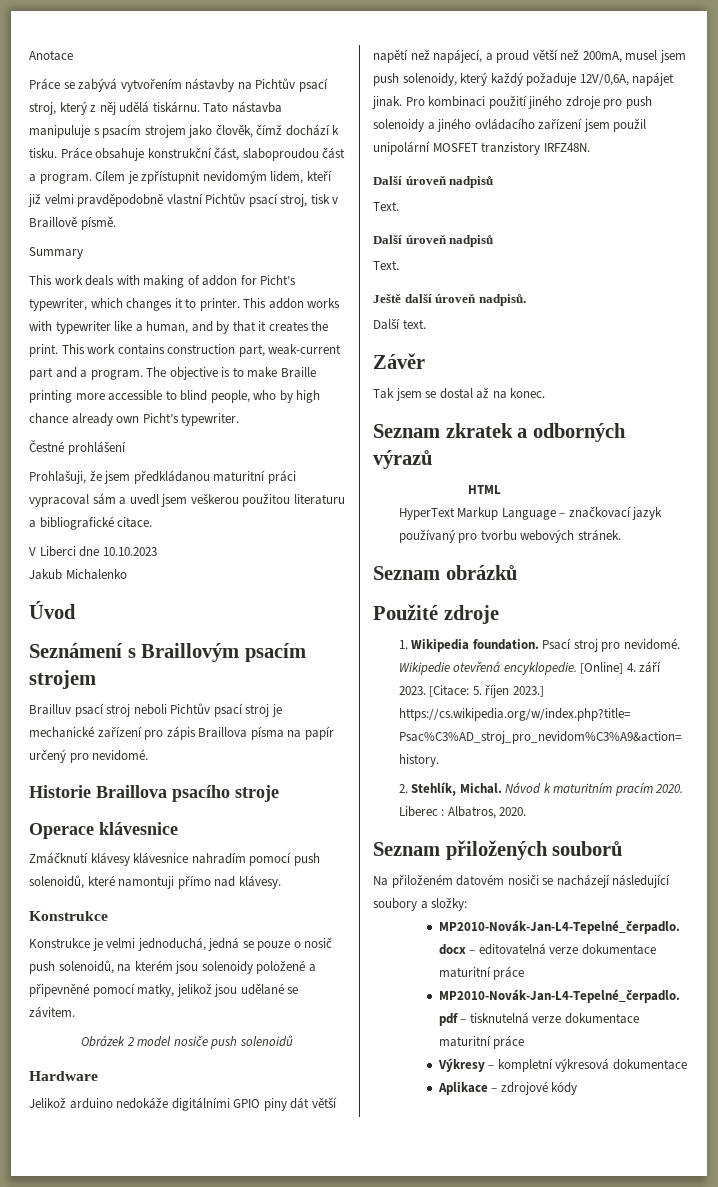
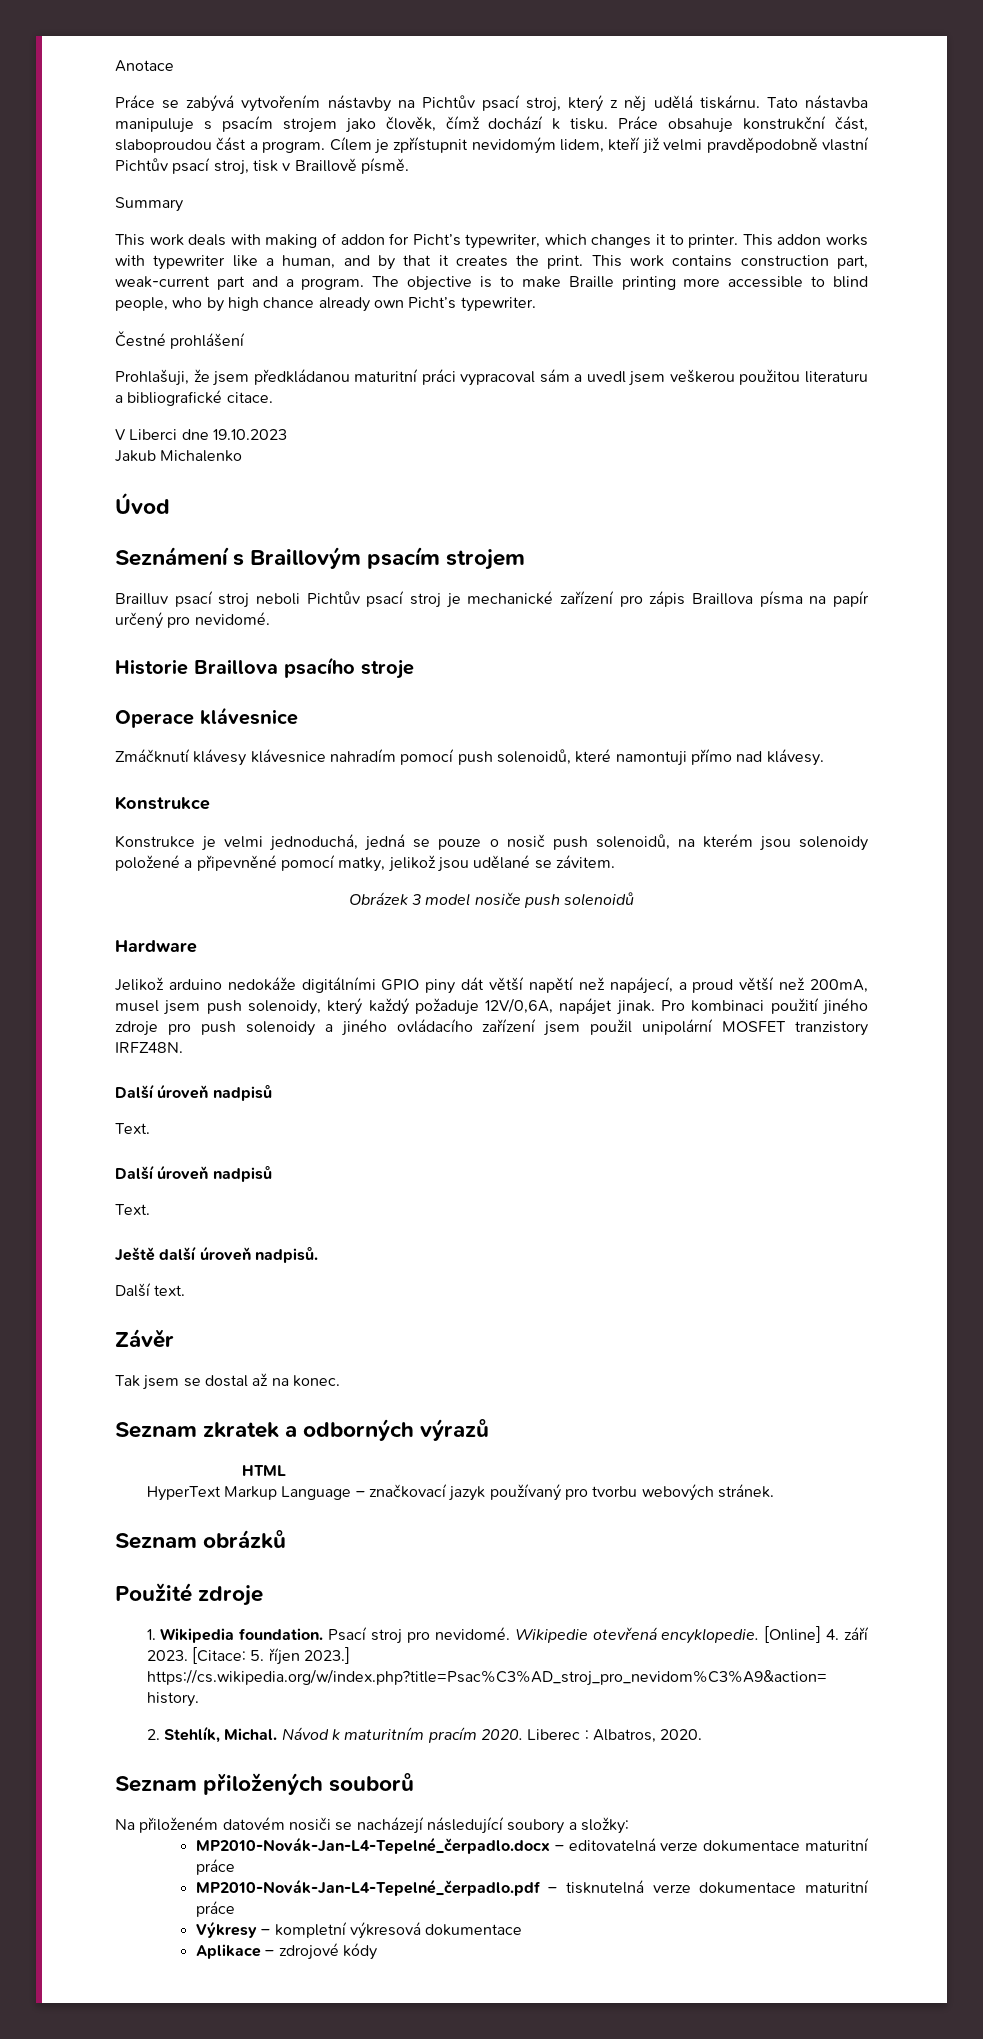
- V Liberci dne 10.10.2023
+ V Liberci dne 19.10.2023
- Obrázek 2 model nosiče push solenoidů
+ Obrázek 3 model nosiče push solenoidů

